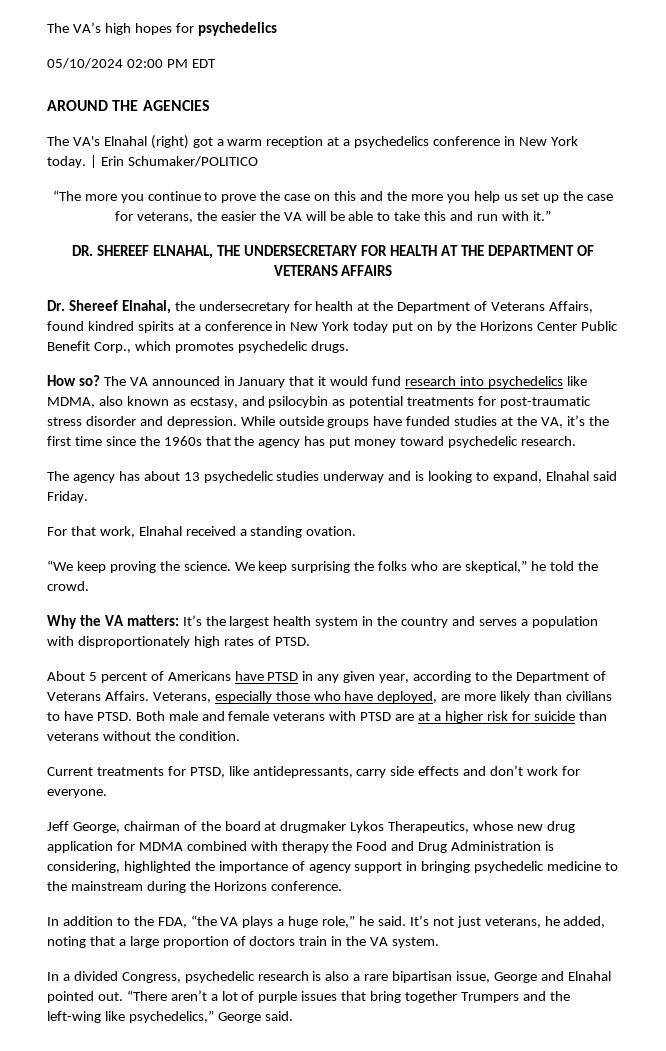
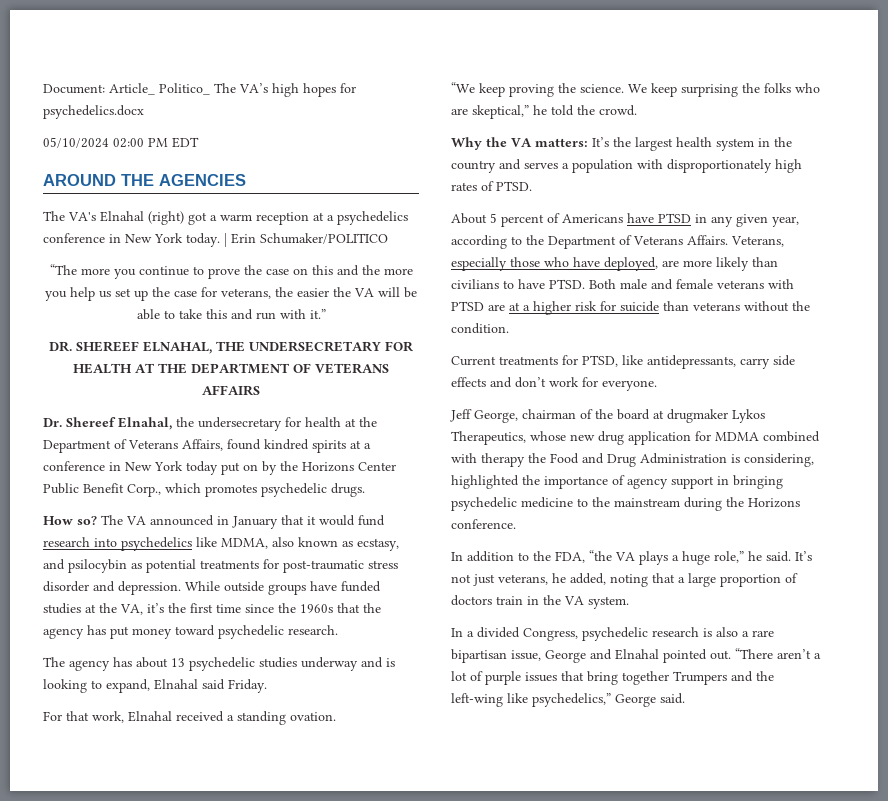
- The VA’s high hopes for psychedelics
+ Document: Article_ Politico_ The VA’s high hopes for psychedelics.docx

